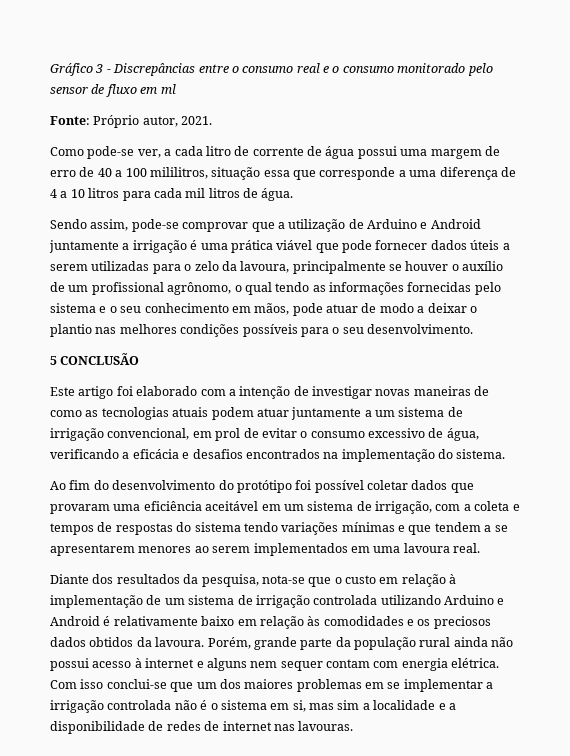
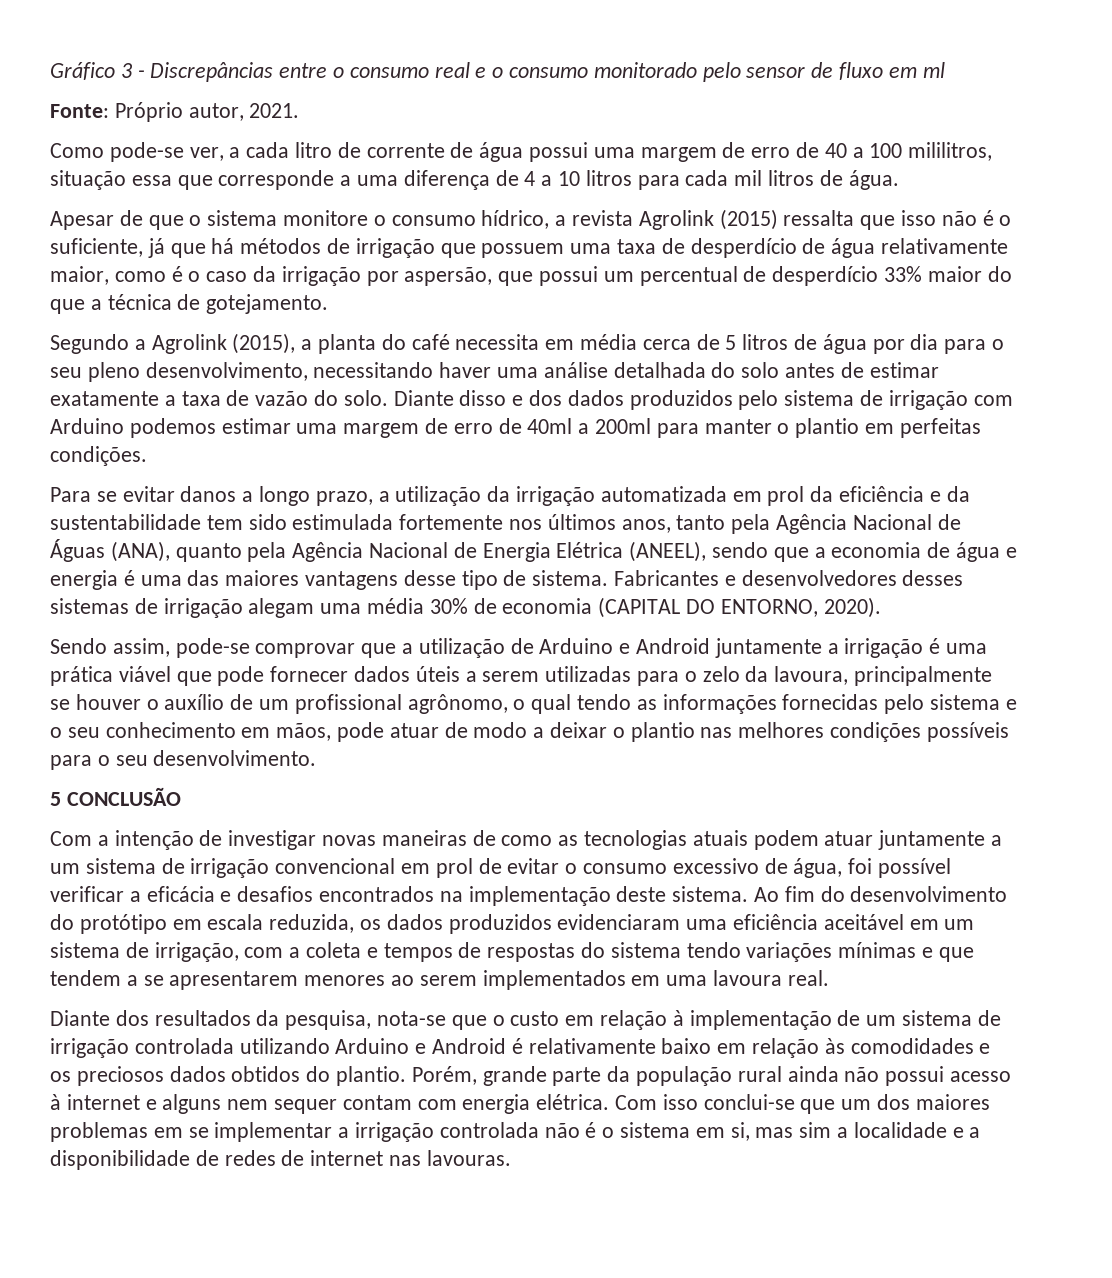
+ Apesar de que o sistema monitore o consumo hídrico, a revista Agrolink (2015) ressalta que isso não é o suficiente, já que há métodos de irrigação que possuem uma taxa de desperdício de água relativamente maior, como é o caso da irrigação por aspersão, que possui um percentual de desperdício 33% maior do que a técnica de gotejamento.
+ Segundo a Agrolink (2015), a planta do café necessita em média cerca de 5 litros de água por dia para o seu pleno desenvolvimento, necessitando haver uma análise detalhada do solo antes de estimar exatamente a taxa de vazão do solo. Diante disso e dos dados produzidos pelo sistema de irrigação com Arduino podemos estimar uma margem de erro de 40ml a 200ml para manter o plantio em perfeitas condições.
+ Para se evitar danos a longo prazo, a utilização da irrigação automatizada em prol da eficiência e da sustentabilidade tem sido estimulada fortemente nos últimos anos, tanto pela Agência Nacional de Águas (ANA), quanto pela Agência Nacional de Energia Elétrica (ANEEL), sendo que a economia de água e energia é uma das maiores vantagens desse tipo de sistema. Fabricantes e desenvolvedores desses sistemas de irrigação alegam uma média 30% de economia (CAPITAL DO ENTORNO, 2020).
- Este artigo foi elaborado com a intenção de investigar novas maneiras de como as tecnologias atuais podem atuar juntamente a um sistema de irrigação convencional, em prol de evitar o consumo excessivo de água, verificando a eficácia e desafios encontrados na implementação do sistema.
- Ao fim do desenvolvimento do protótipo foi possível coletar dados que provaram uma eficiência aceitável em um sistema de irrigação, com a coleta e tempos de respostas do sistema tendo variações mínimas e que tendem a se apresentarem menores ao serem implementados em uma lavoura real.
+ Com a intenção de investigar novas maneiras de como as tecnologias atuais podem atuar juntamente a um sistema de irrigação convencional em prol de evitar o consumo excessivo de água, foi possível verificar a eficácia e desafios encontrados na implementação deste sistema. Ao fim do desenvolvimento do protótipo em escala reduzida, os dados produzidos evidenciaram uma eficiência aceitável em um sistema de irrigação, com a coleta e tempos de respostas do sistema tendo variações mínimas e que tendem a se apresentarem menores ao serem implementados em uma lavoura real.
- Diante dos resultados da pesquisa, nota-se que o custo em relação à implementação de um sistema de irrigação controlada utilizando Arduino e Android é relativamente baixo em relação às comodidades e os preciosos dados obtidos da lavoura.
+ Diante dos resultados da pesquisa, nota-se que o custo em relação à implementação de um sistema de irrigação controlada utilizando Arduino e Android é relativamente baixo em relação às comodidades e os preciosos dados obtidos do plantio.

